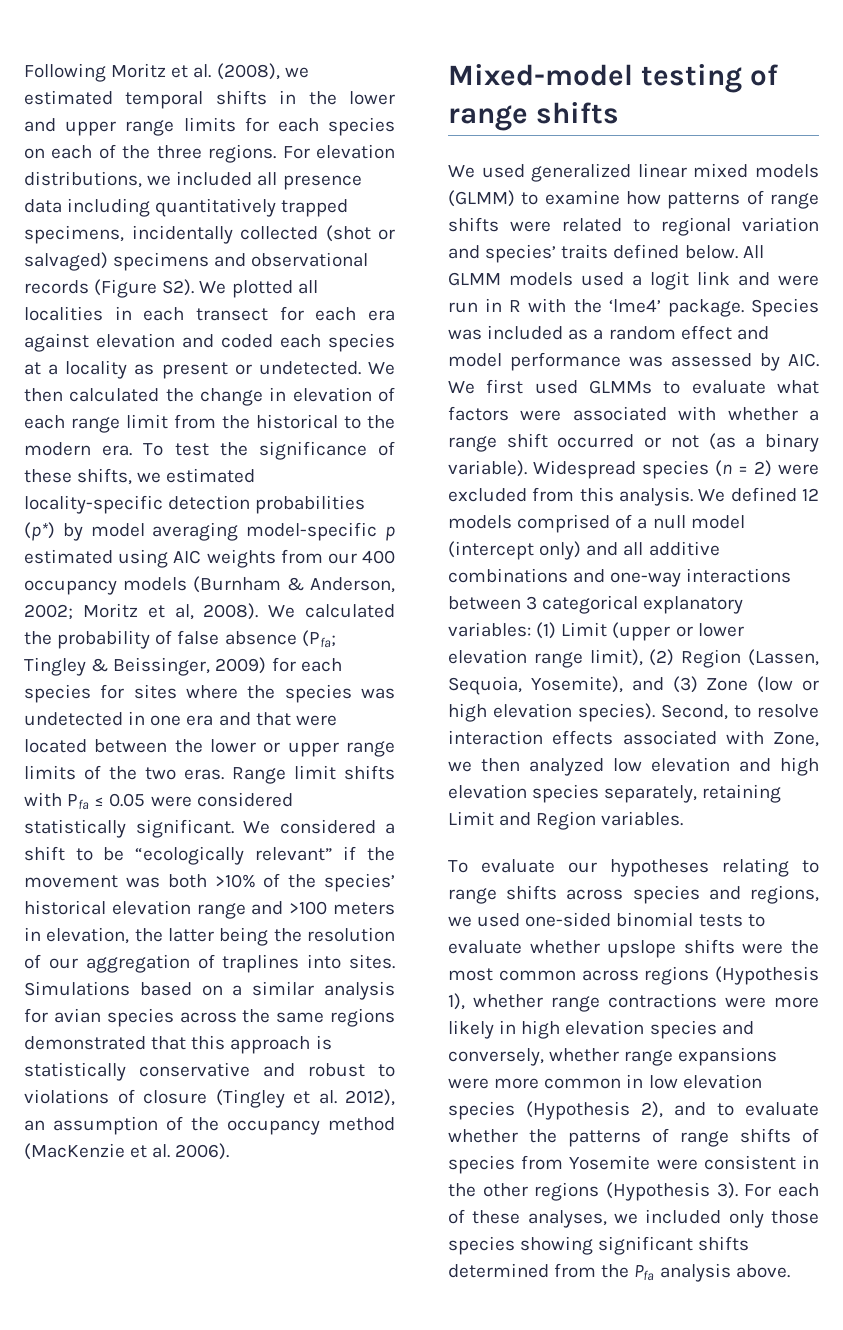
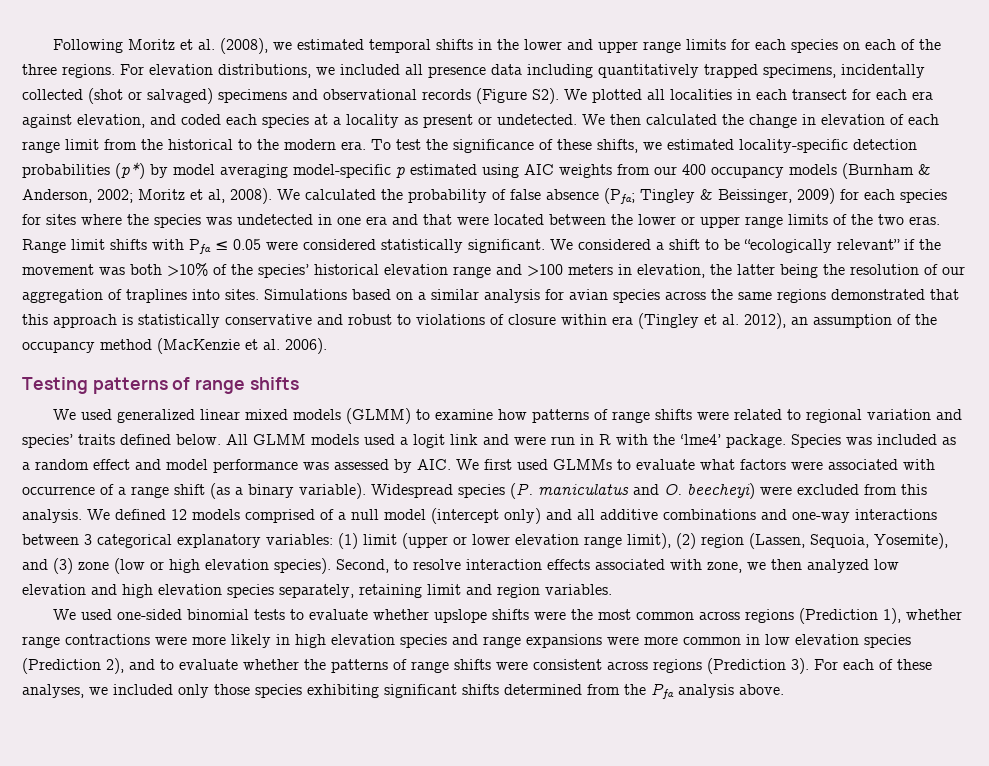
- For elevation distributions, we included all presence data including quantitatively trapped specimens, incidentally collected (shot or salvaged) specimens and observational records (Figure S2). We plotted all localities in each transect for each era against elevation and coded each species at a locality as present or undetected.
+ For elevation distributions, we included all presence data including quantitatively trapped specimens, incidentally collected (shot or salvaged) specimens and observational records (Figure S2). We plotted all localities in each transect for each era against elevation, and coded each species at a locality as present or undetected.
- Simulations based on a similar analysis for avian species across the same regions demonstrated that this approach is statistically conservative and robust to violations of closure (Tingley et al. 2012), an assumption of the occupancy method (MacKenzie et al. 2006).
+ Simulations based on a similar analysis for avian species across the same regions demonstrated that this approach is statistically conservative and robust to violations of closure within era (Tingley et al. 2012), an assumption of the occupancy method (MacKenzie et al. 2006).
- Mixed-model testing of range shifts
+ Testing patterns of range shifts
- Species was included as a random effect and model performance was assessed by AIC. We first used GLMMs to evaluate what factors were associated with whether a range shift occurred or not (as a binary variable).
+ Species was included as a random effect and model performance was assessed by AIC. We first used GLMMs to evaluate what factors were associated with occurrence of a range shift (as a binary variable).
- Widespread species (n = 2) were excluded from this analysis.
+ Widespread species (P. maniculatus and O. beecheyi) were excluded from this analysis.
- We defined 12 models comprised of a null model (intercept only) and all additive combinations and one-way interactions between 3 categorical explanatory variables: (1) Limit (upper or lower elevation range limit), (2) Region (Lassen, Sequoia, Yosemite), and (3) Zone (low or high elevation species).
+ We defined 12 models comprised of a null model (intercept only) and all additive combinations and one-way interactions between 3 categorical explanatory variables: (1) limit (upper or lower elevation range limit), (2) region (Lassen, Sequoia, Yosemite), and (3) zone (low or high elevation species).
- Second, to resolve interaction effects associated with Zone, we then analyzed low elevation and high elevation species separately, retaining Limit and Region variables.
- To evaluate our hypotheses relating to range shifts across species and regions, we used one-sided binomial tests to evaluate whether upslope shifts were the most common across regions (Hypothesis 1), whether range contractions were more likely in high elevation species and conversely, whether range expansions were more common in low elevation species (Hypothesis 2), and to evaluate whether the patterns of range shifts of species from Yosemite were consistent in the other regions (Hypothesis 3).
+ Second, to resolve interaction effects associated with zone, we then analyzed low elevation and high elevation species separately, retaining limit and region variables.
+ We used one-sided binomial tests to evaluate whether upslope shifts were the most common across regions (Prediction 1), whether range contractions were more likely in high elevation species and range expansions were more common in low elevation species (Prediction 2), and to evaluate whether the patterns of range shifts were consistent across regions (Prediction 3).
- For each of these analyses, we included only those species showing significant shifts determined from the Pfa analysis above.
+ For each of these analyses, we included only those species exhibiting significant shifts determined from the Pfa analysis above.

